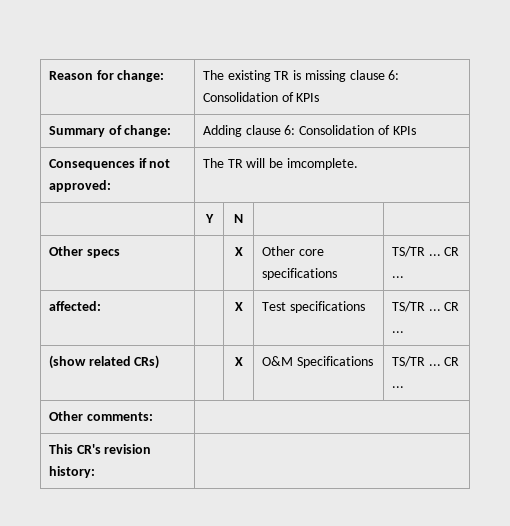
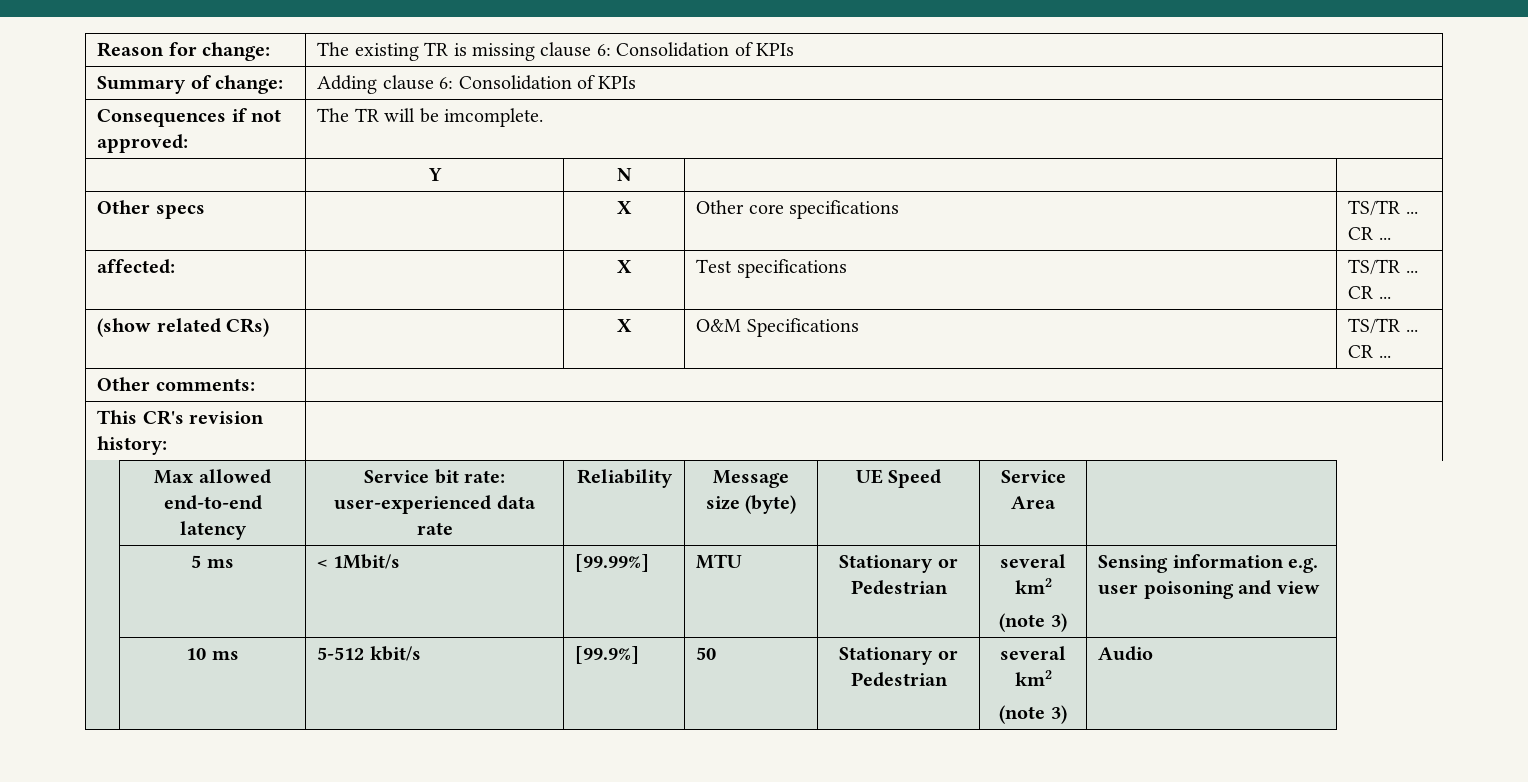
+ | Max allowed end-to-end latency | Service bit rate: user-experienced data rate | Reliability | Message size (byte) | UE Speed | Service Area |
+ | 5 ms | < 1Mbit/s | [99.99%] | MTU | Stationary or Pedestrian | several km2
+ (note 3) | Sensing information e.g. user poisoning and view
+ | 10 ms | 5-512 kbit/s | [99.9%] | 50 | Stationary or Pedestrian | several km2
+ (note 3) | Audio

